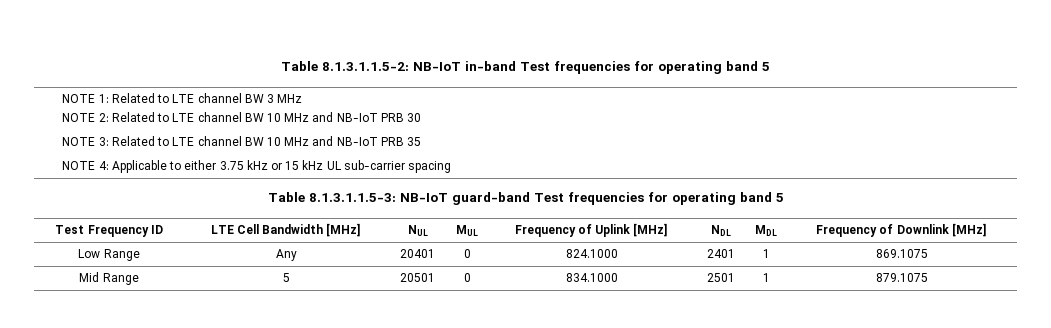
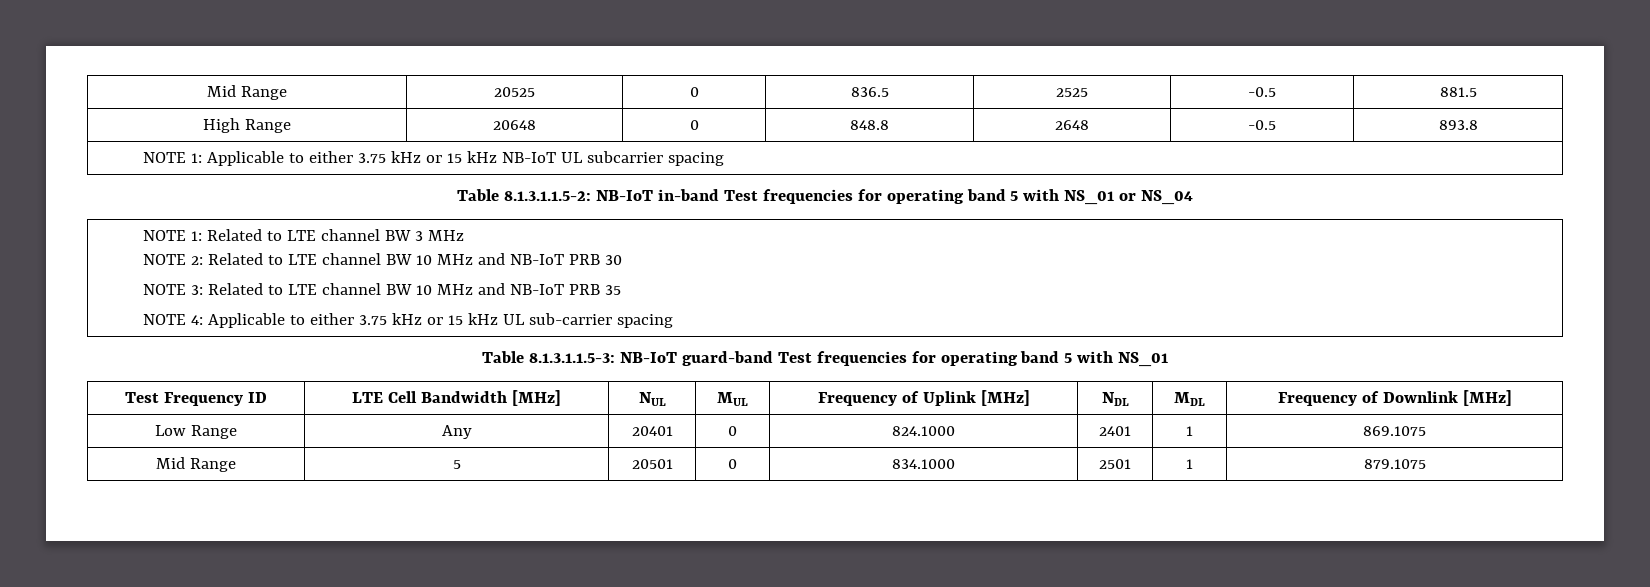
+ Mid Range | 20525 | 0 | 836.5 | 2525 | -0.5 | 881.5
+ High Range | 20648 | 0 | 848.8 | 2648 | -0.5 | 893.8
+ NOTE 1: Applicable to either 3.75 kHz or 15 kHz NB-IoT UL subcarrier spacing
- Table 8.1.3.1.1.5-2: NB-IoT in-band Test frequencies for operating band 5
+ Table 8.1.3.1.1.5-2: NB-IoT in-band Test frequencies for operating band 5 with NS_01 or NS_04
- Table 8.1.3.1.1.5-3: NB-IoT guard-band Test frequencies for operating band 5
+ Table 8.1.3.1.1.5-3: NB-IoT guard-band Test frequencies for operating band 5 with NS_01

